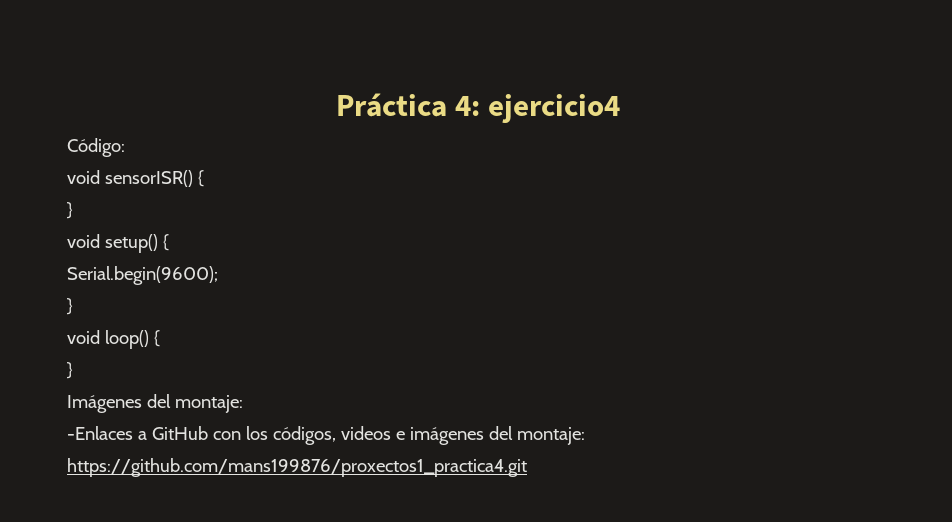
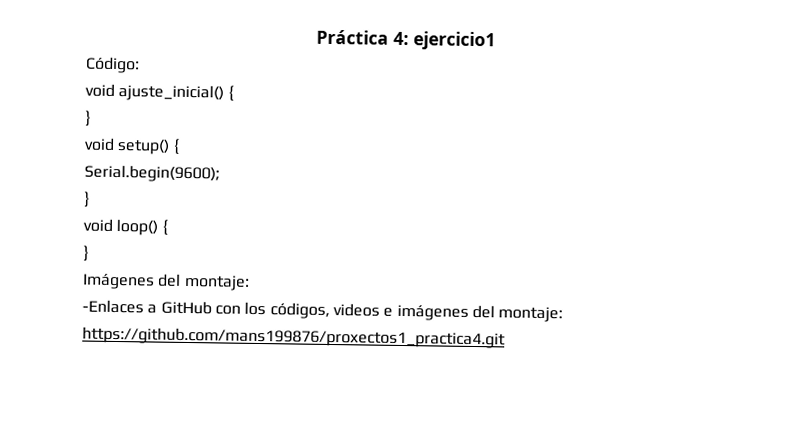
- Práctica 4: ejercicio4
+ Práctica 4: ejercicio1
- void sensorISR() {
+ void ajuste_inicial() {

